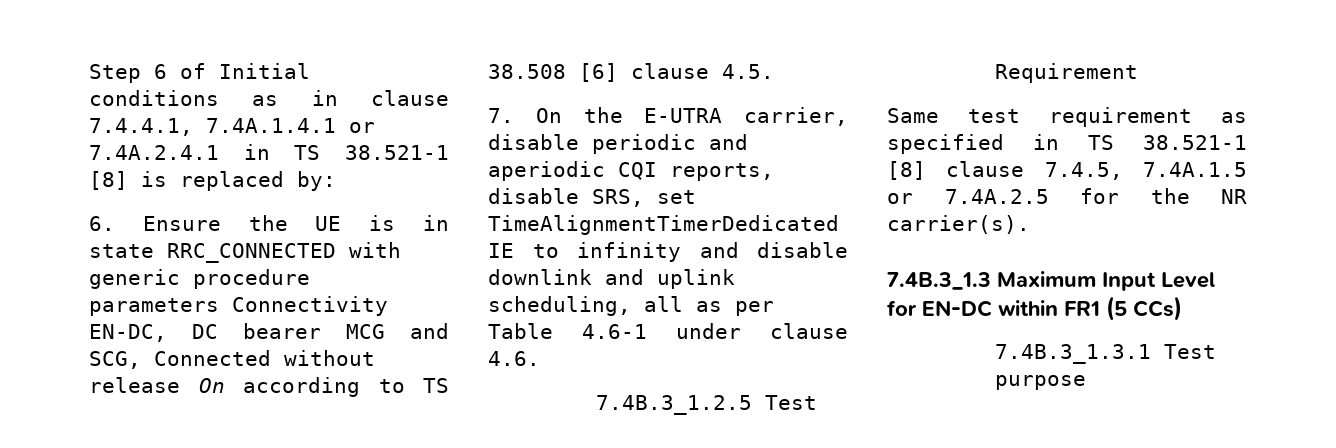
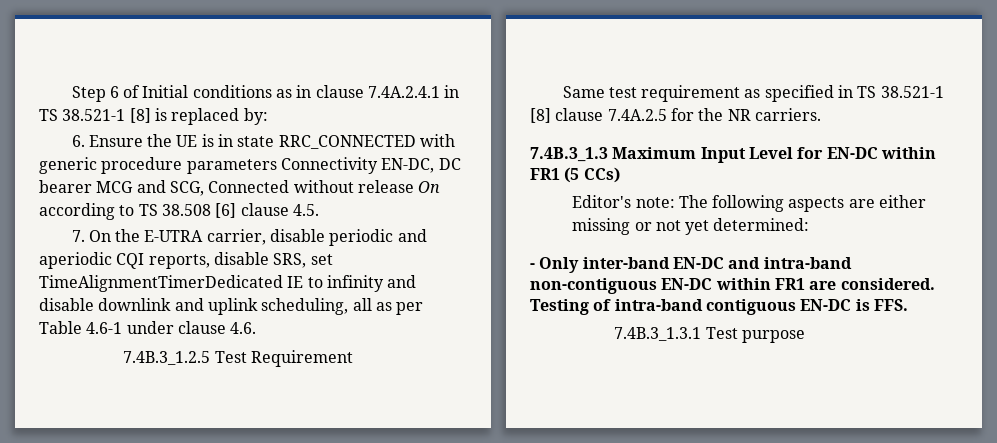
- Step 6 of Initial conditions as in clause 7.4.4.1, 7.4A.1.4.1 or 7.4A.2.4.1 in TS 38.521-1 [8] is replaced by:
+ Step 6 of Initial conditions as in clause 7.4A.2.4.1 in TS 38.521-1 [8] is replaced by:
- Same test requirement as specified in TS 38.521-1 [8] clause 7.4.5, 7.4A.1.5 or 7.4A.2.5 for the NR carrier(s).
+ Same test requirement as specified in TS 38.521-1 [8] clause 7.4A.2.5 for the NR carriers.
+ Editor's note: The following aspects are either missing or not yet determined:
+ - Only inter-band EN-DC and intra-band non-contiguous EN-DC within FR1 are considered. Testing of intra-band contiguous EN-DC is FFS.

